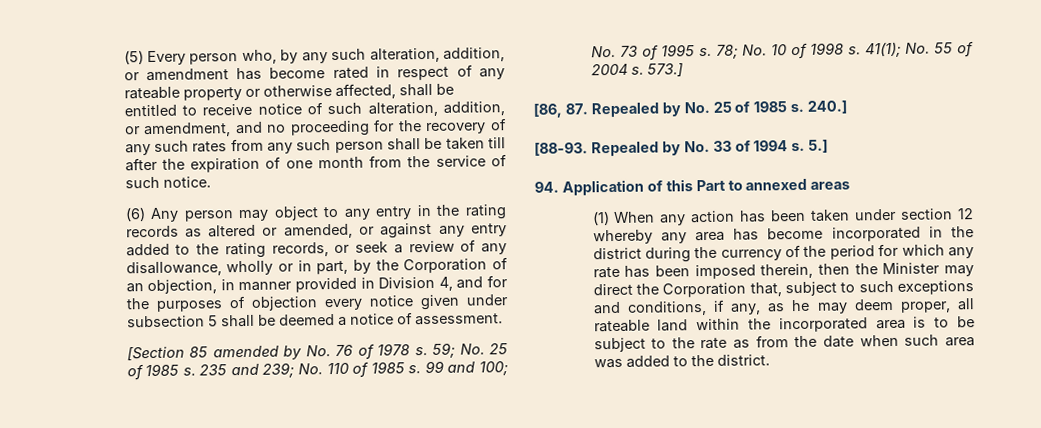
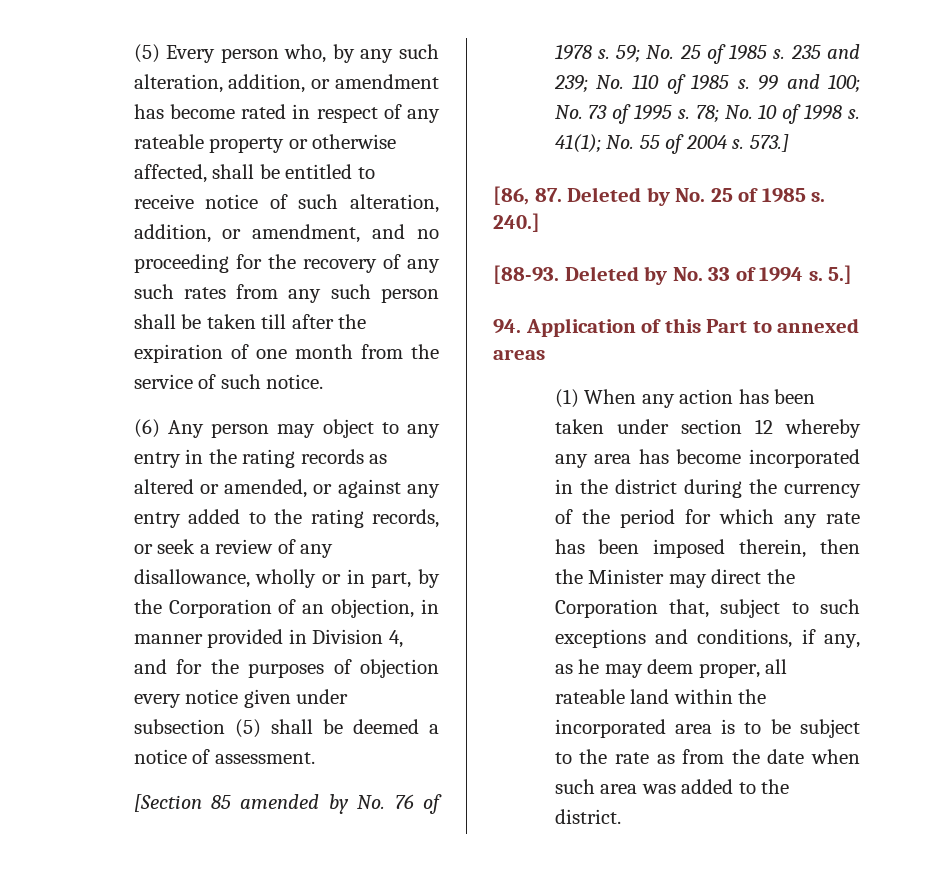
- (6) Any person may object to any entry in the rating records as altered or amended, or against any entry added to the rating records, or seek a review of any disallowance, wholly or in part, by the Corporation of an objection, in manner provided in Division 4, and for the purposes of objection every notice given under subsection 5 shall be deemed a notice of assessment.
+ (6) Any person may object to any entry in the rating records as altered or amended, or against any entry added to the rating records, or seek a review of any disallowance, wholly or in part, by the Corporation of an objection, in manner provided in Division 4, and for the purposes of objection every notice given under subsection (5) shall be deemed a notice of assessment.
- [86, 87. Repealed by No. 25 of 1985 s.
+ [86, 87. Deleted by No. 25 of 1985 s.
- Repealed by No. 33 of 1994 s.
+ Deleted by No. 33 of 1994 s.

